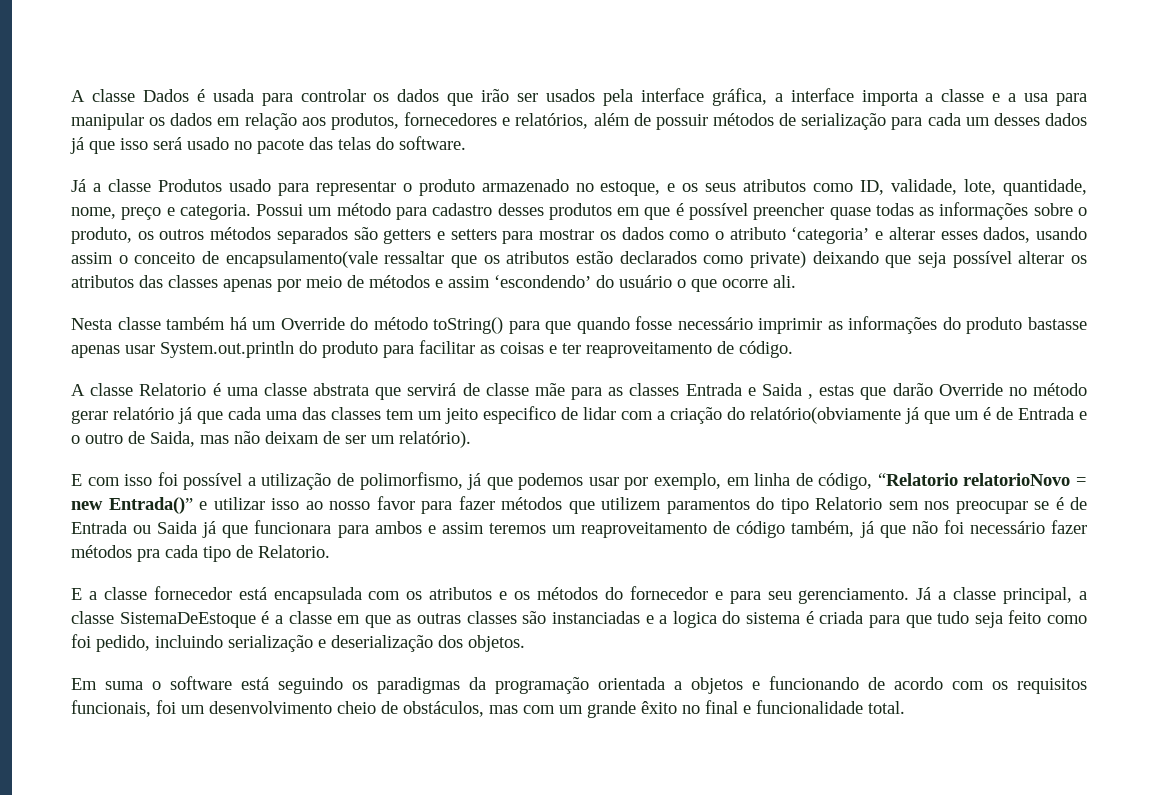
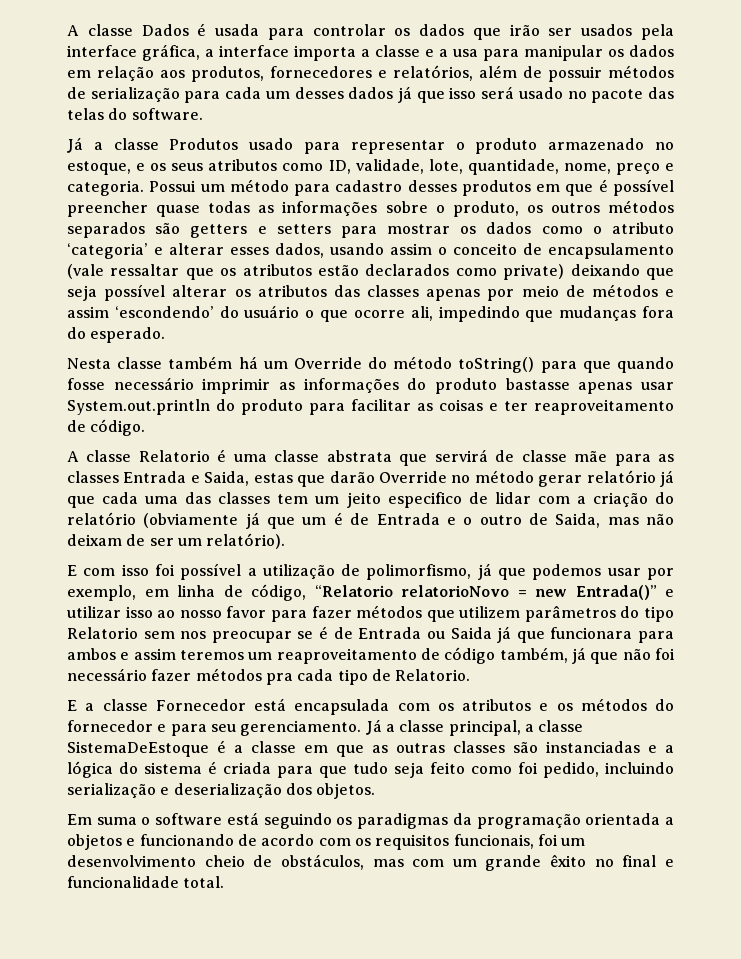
- Possui um método para cadastro desses produtos em que é possível preencher quase todas as informações sobre o produto, os outros métodos separados são getters e setters para mostrar os dados como o atributo ‘categoria’ e alterar esses dados, usando assim o conceito de encapsulamento(vale ressaltar que os atributos estão declarados como private) deixando que seja possível alterar os atributos das classes apenas por meio de métodos e assim ‘escondendo’ do usuário o que ocorre ali.
+ Possui um método para cadastro desses produtos em que é possível preencher quase todas as informações sobre o produto, os outros métodos separados são getters e setters para mostrar os dados como o atributo ‘categoria’ e alterar esses dados, usando assim o conceito de encapsulamento (vale ressaltar que os atributos estão declarados como private) deixando que seja possível alterar os atributos das classes apenas por meio de métodos e assim ‘escondendo’ do usuário o que ocorre ali, impedindo que mudanças fora do esperado.
- A classe Relatorio é uma classe abstrata que servirá de classe mãe para as classes Entrada e Saida , estas que darão Override no método gerar relatório já que cada uma das classes tem um jeito especifico de lidar com a criação do relatório(obviamente já que um é de Entrada e o outro de Saida, mas não deixam de ser um relatório).
+ A classe Relatorio é uma classe abstrata que servirá de classe mãe para as classes Entrada e Saida, estas que darão Override no método gerar relatório já que cada uma das classes tem um jeito especifico de lidar com a criação do relatório (obviamente já que um é de Entrada e o outro de Saida, mas não deixam de ser um relatório).
- E com isso foi possível a utilização de polimorfismo, já que podemos usar por exemplo, em linha de código, “Relatorio relatorioNovo = new Entrada()” e utilizar isso ao nosso favor para fazer métodos que utilizem paramentos do tipo Relatorio sem nos preocupar se é de Entrada ou Saida já que funcionara para ambos e assim teremos um reaproveitamento de código também, já que não foi necessário fazer métodos pra cada tipo de Relatorio.
+ E com isso foi possível a utilização de polimorfismo, já que podemos usar por exemplo, em linha de código, “Relatorio relatorioNovo = new Entrada()” e utilizar isso ao nosso favor para fazer métodos que utilizem parâmetros do tipo Relatorio sem nos preocupar se é de Entrada ou Saida já que funcionara para ambos e assim teremos um reaproveitamento de código também, já que não foi necessário fazer métodos pra cada tipo de Relatorio.
- E a classe fornecedor está encapsulada com os atributos e os métodos do fornecedor e para seu gerenciamento.
+ E a classe Fornecedor está encapsulada com os atributos e os métodos do fornecedor e para seu gerenciamento.
- Já a classe principal, a classe SistemaDeEstoque é a classe em que as outras classes são instanciadas e a logica do sistema é criada para que tudo seja feito como foi pedido, incluindo serialização e deserialização dos objetos.
+ Já a classe principal, a classe SistemaDeEstoque é a classe em que as outras classes são instanciadas e a lógica do sistema é criada para que tudo seja feito como foi pedido, incluindo serialização e deserialização dos objetos.

